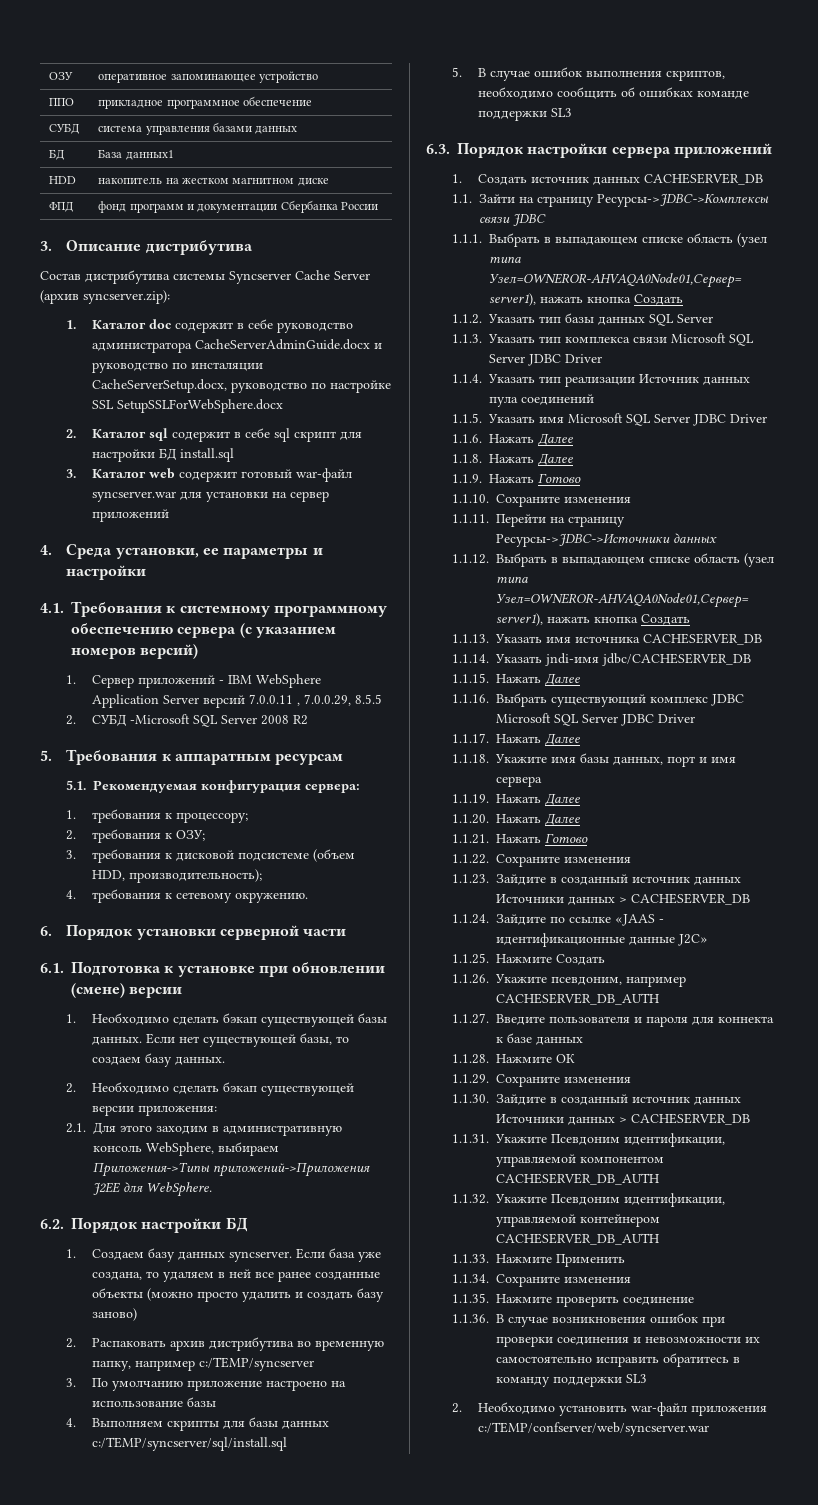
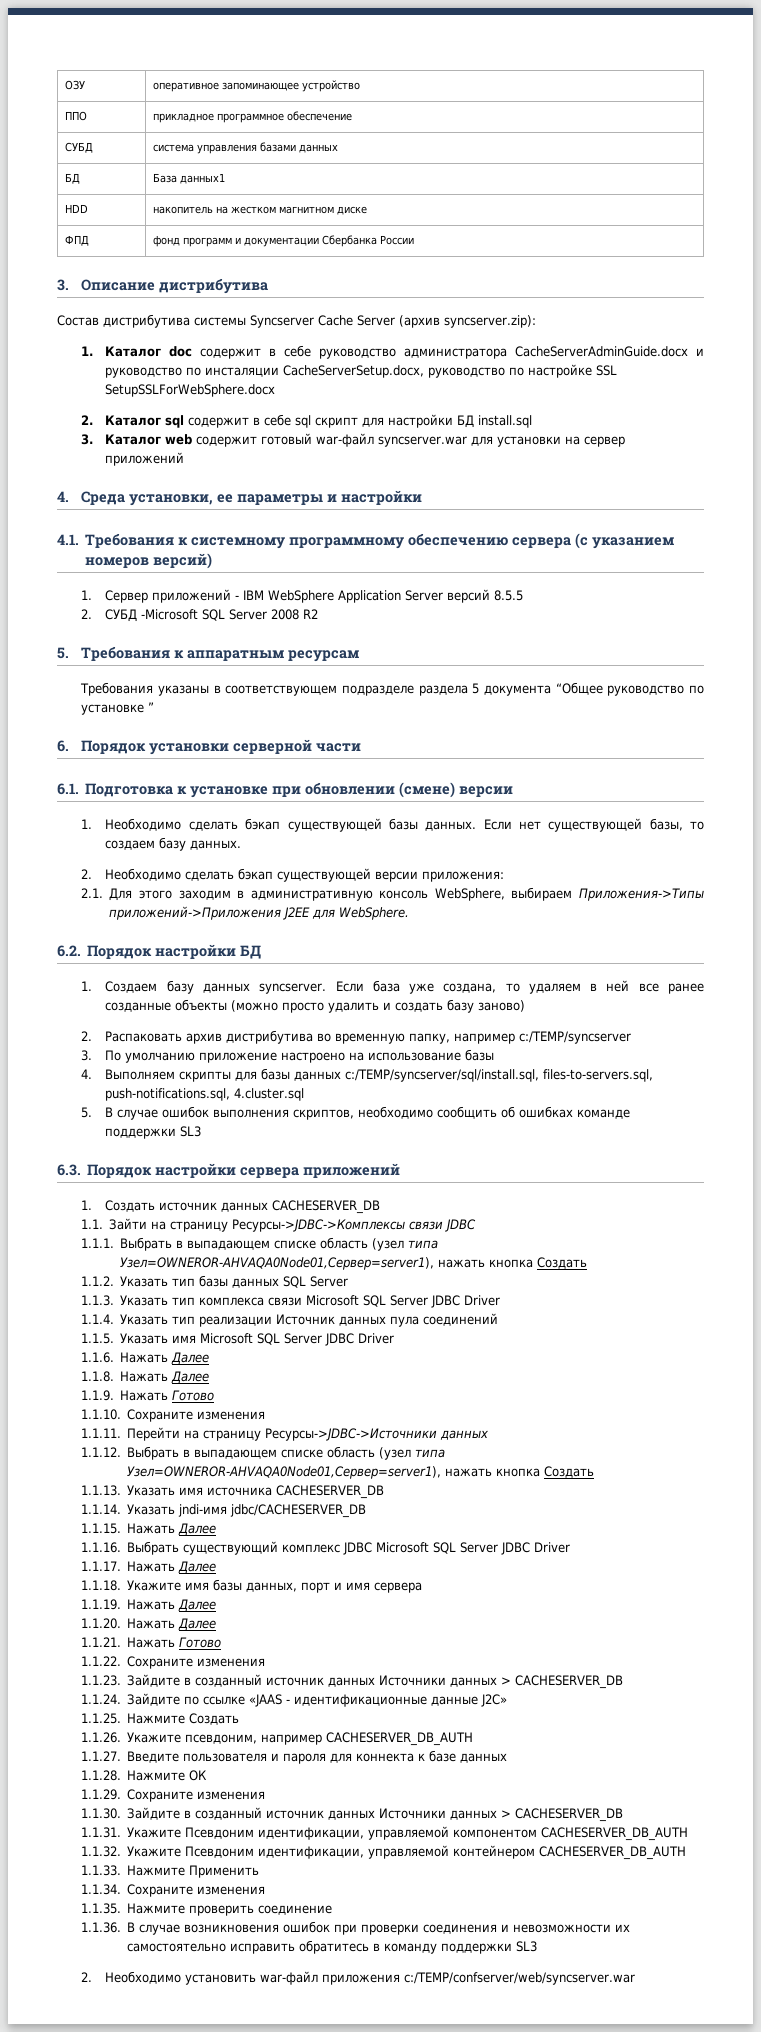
- 1. Сервер приложений - IBM WebSphere Application Server версий 7.0.0.11 , 7.0.0.29, 8.5.5
+ 1. Сервер приложений - IBM WebSphere Application Server версий 8.5.5
- 5.1. Рекомендуемая конфигурация сервера:
- 1. требования к процессору;
- 2. требования к ОЗУ;
- 3. требования к дисковой подсистеме (объем HDD, производительность);
- 4. требования к сетевому окружению.
+ Требования указаны в соответствующем подразделе раздела 5 документа “Общее руководство по установке ”
- 4. Выполняем скрипты для базы данных c:/TEMP/syncserver/sql/install.sql
+ 4. Выполняем скрипты для базы данных c:/TEMP/syncserver/sql/install.sql, files-to-servers.sql, push-notifications.sql, 4.cluster.sql

